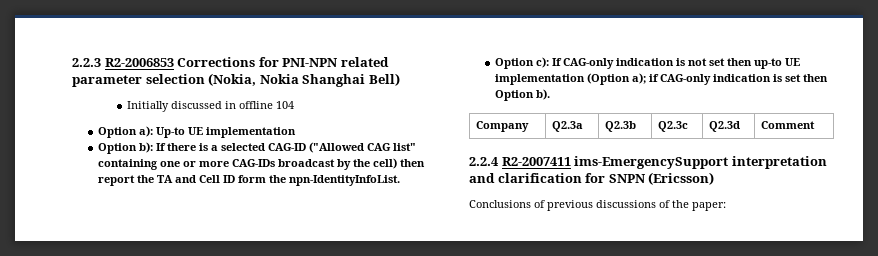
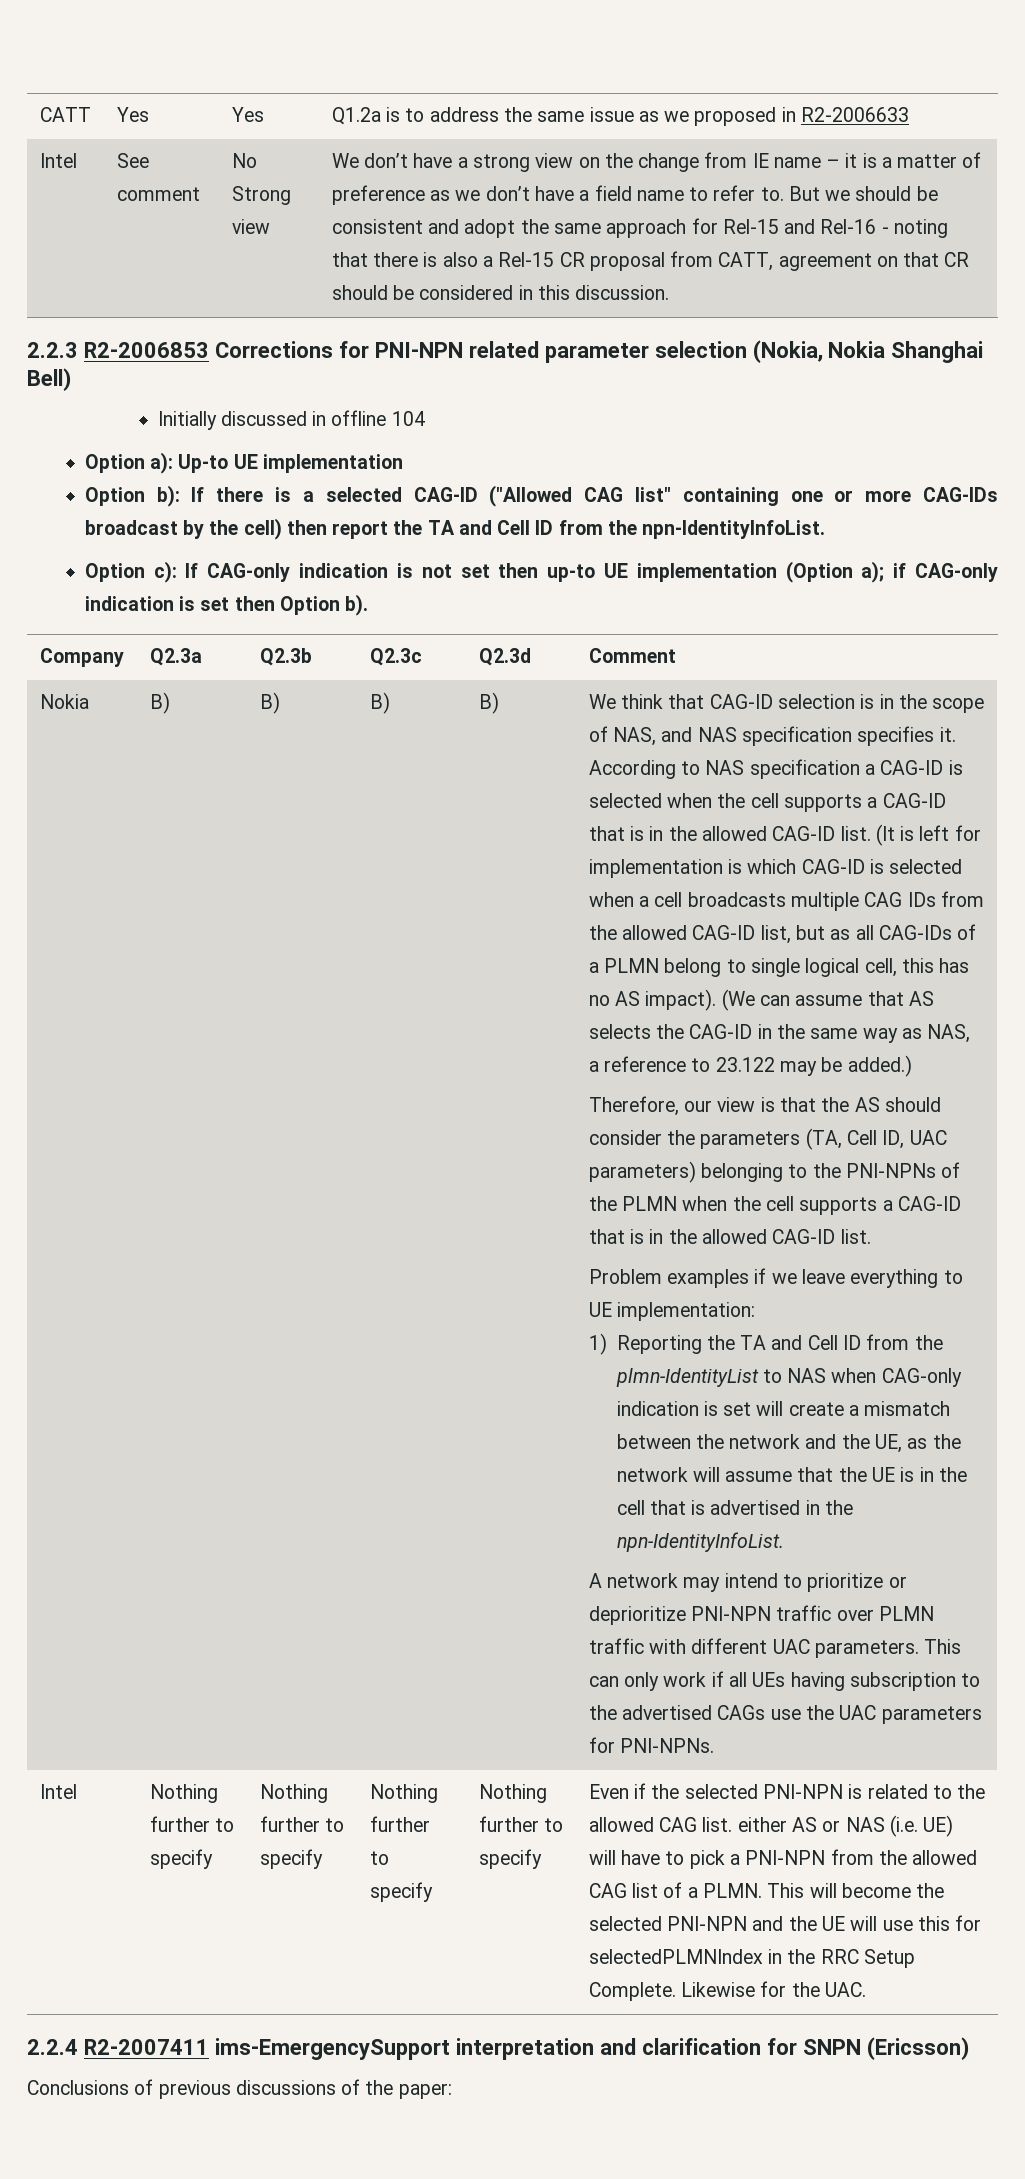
+ CATT | Yes | Yes | Q1.2a is to address the same issue as we proposed in R2-2006633
+ Intel | See comment | No Strong view | We don’t have a strong view on the change from IE name – it is a matter of preference as we don’t have a field name to refer to. But we should be consistent and adopt the same approach for Rel-15 and Rel-16 - noting that there is also a Rel-15 CR proposal from CATT, agreement on that CR should be considered in this discussion.
- Option b): If there is a selected CAG-ID ("Allowed CAG list" containing one or more CAG-IDs broadcast by the cell) then report the TA and Cell ID form the npn-IdentityInfoList.
+ Option b): If there is a selected CAG-ID ("Allowed CAG list" containing one or more CAG-IDs broadcast by the cell) then report the TA and Cell ID from the npn-IdentityInfoList.
+ Nokia | B) | B) | B) | B) | We think that CAG-ID selection is in the scope of NAS, and NAS specification specifies it. According to NAS specification a CAG-ID is selected when the cell supports a CAG-ID that is in the allowed CAG-ID list. (It is left for implementation is which CAG-ID is selected when a cell broadcasts multiple CAG IDs from the allowed CAG-ID list, but as all CAG-IDs of a PLMN belong to single logical cell, this has no AS impact). (We can assume that AS selects the CAG-ID in the same way as NAS, a reference to 23.122 may be added.)
+ Therefore, our view is that the AS should consider the parameters (TA, Cell ID, UAC parameters) belonging to the PNI-NPNs of the PLMN when the cell supports a CAG-ID that is in the allowed CAG-ID list.
+ Problem examples if we leave everything to UE implementation:
+ 1) Reporting the TA and Cell ID from the plmn-IdentityList to NAS when CAG-only indication is set will create a mismatch between the network and the UE, as the network will assume that the UE is in the cell that is advertised in the npn-IdentityInfoList.
+ A network may intend to prioritize or deprioritize PNI-NPN traffic over PLMN traffic with different UAC parameters. This can only work if all UEs having subscription to the advertised CAGs use the UAC parameters for PNI-NPNs.
+ Intel | Nothing further to specify | Nothing further to specify | Nothing further to specify | Nothing further to specify | Even if the selected PNI-NPN is related to the allowed CAG list. either AS or NAS (i.e. UE) will have to pick a PNI-NPN from the allowed CAG list of a PLMN. This will become the selected PNI-NPN and the UE will use this for selectedPLMNIndex in the RRC Setup Complete. Likewise for the UAC.

